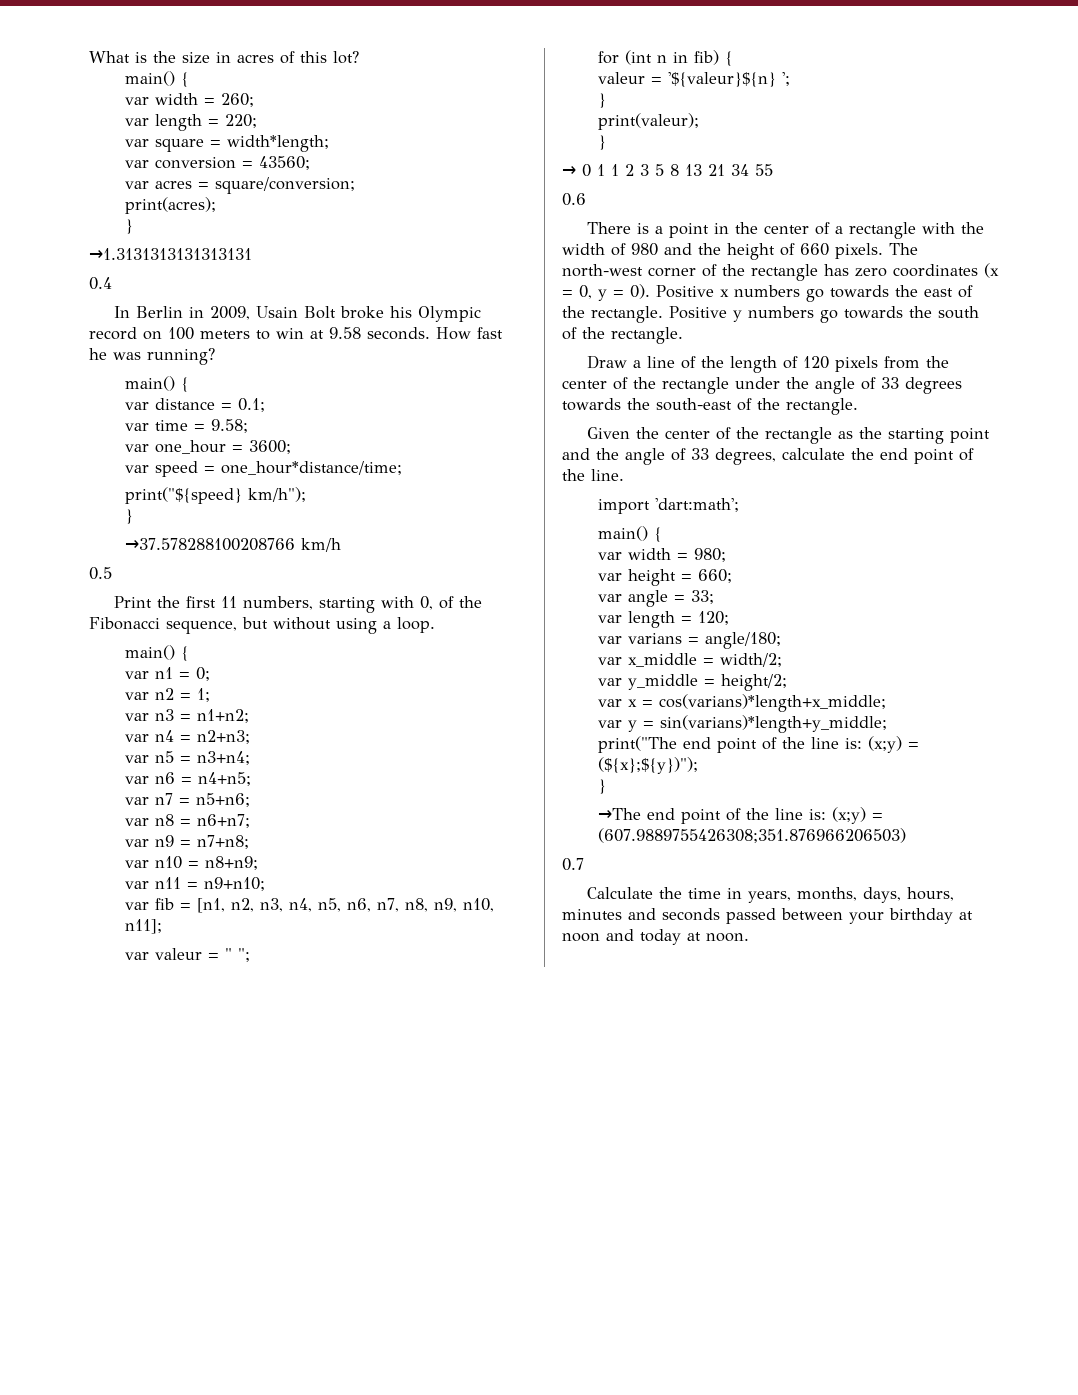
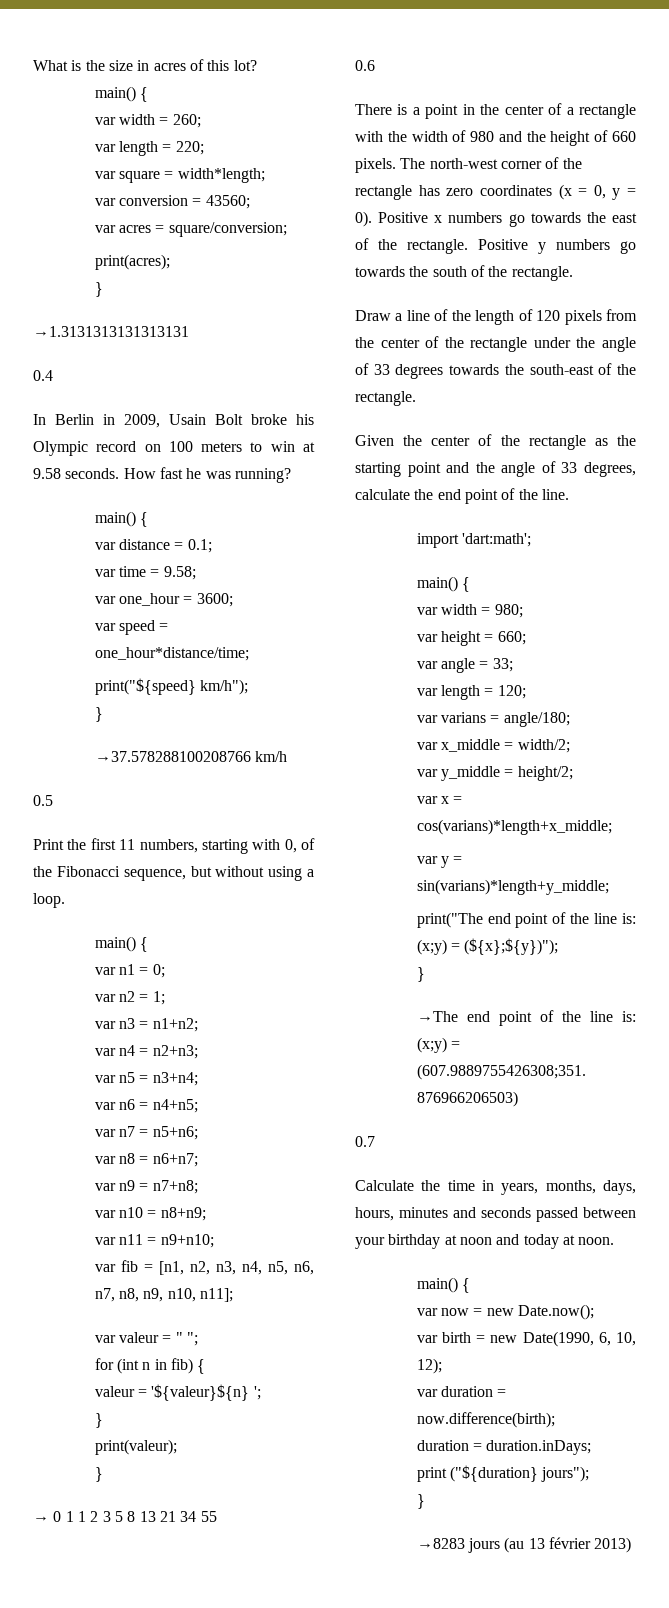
  Calculate the time in years, months, days, hours, minutes and seconds passed between your birthday at noon and today at noon.
+ main() {
+ var now = new Date.now();
+ var birth = new Date(1990, 6, 10, 12);
+ var duration = now.difference(birth);
+ duration = duration.inDays;
+ print ("${duration} jours");
+ }
+ →8283 jours (au 13 février 2013)

